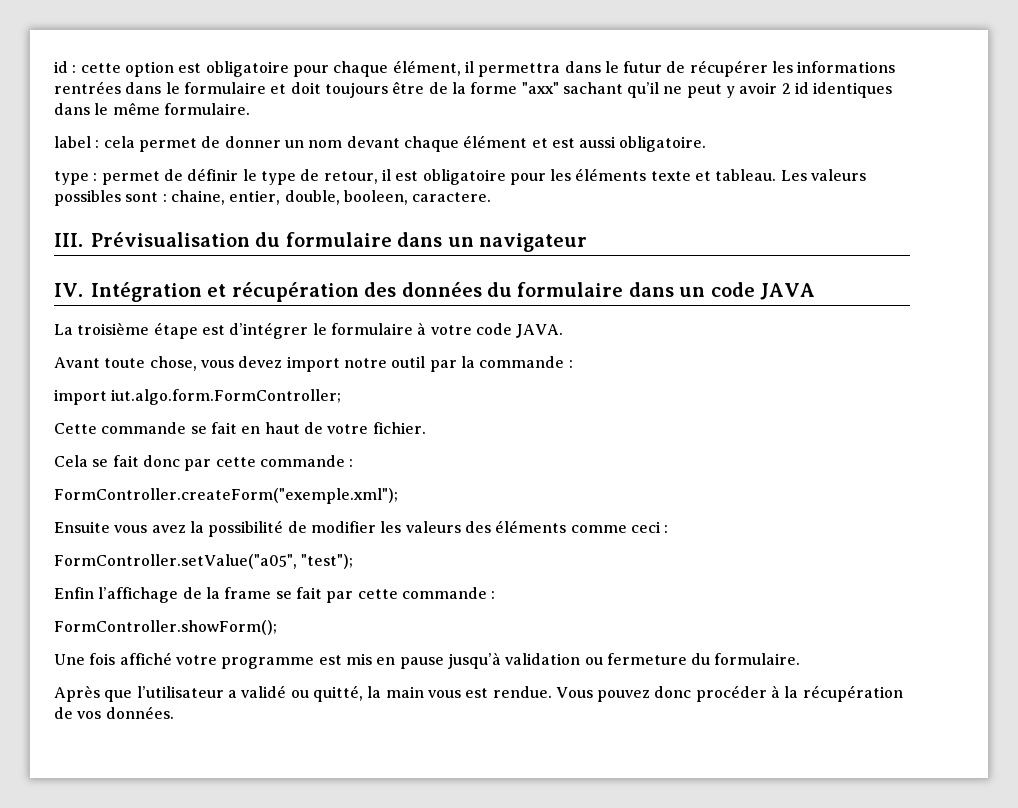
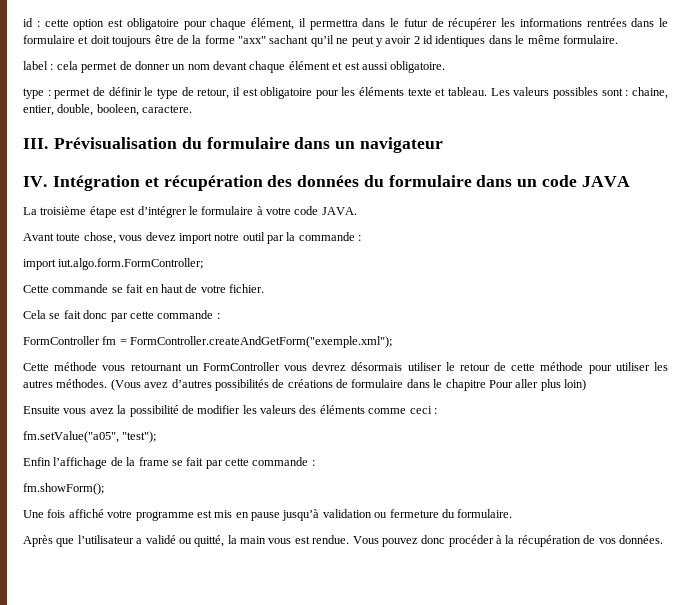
- FormController.createForm("exemple.xml");
+ FormController fm = FormController.createAndGetForm("exemple.xml");
+ Cette méthode vous retournant un FormController vous devrez désormais utiliser le retour de cette méthode pour utiliser les autres méthodes. (Vous avez d’autres possibilités de créations de formulaire dans le chapitre Pour aller plus loin)
- FormController.setValue("a05", "test");
+ fm.setValue("a05", "test");
- FormController.showForm();
+ fm.showForm();

